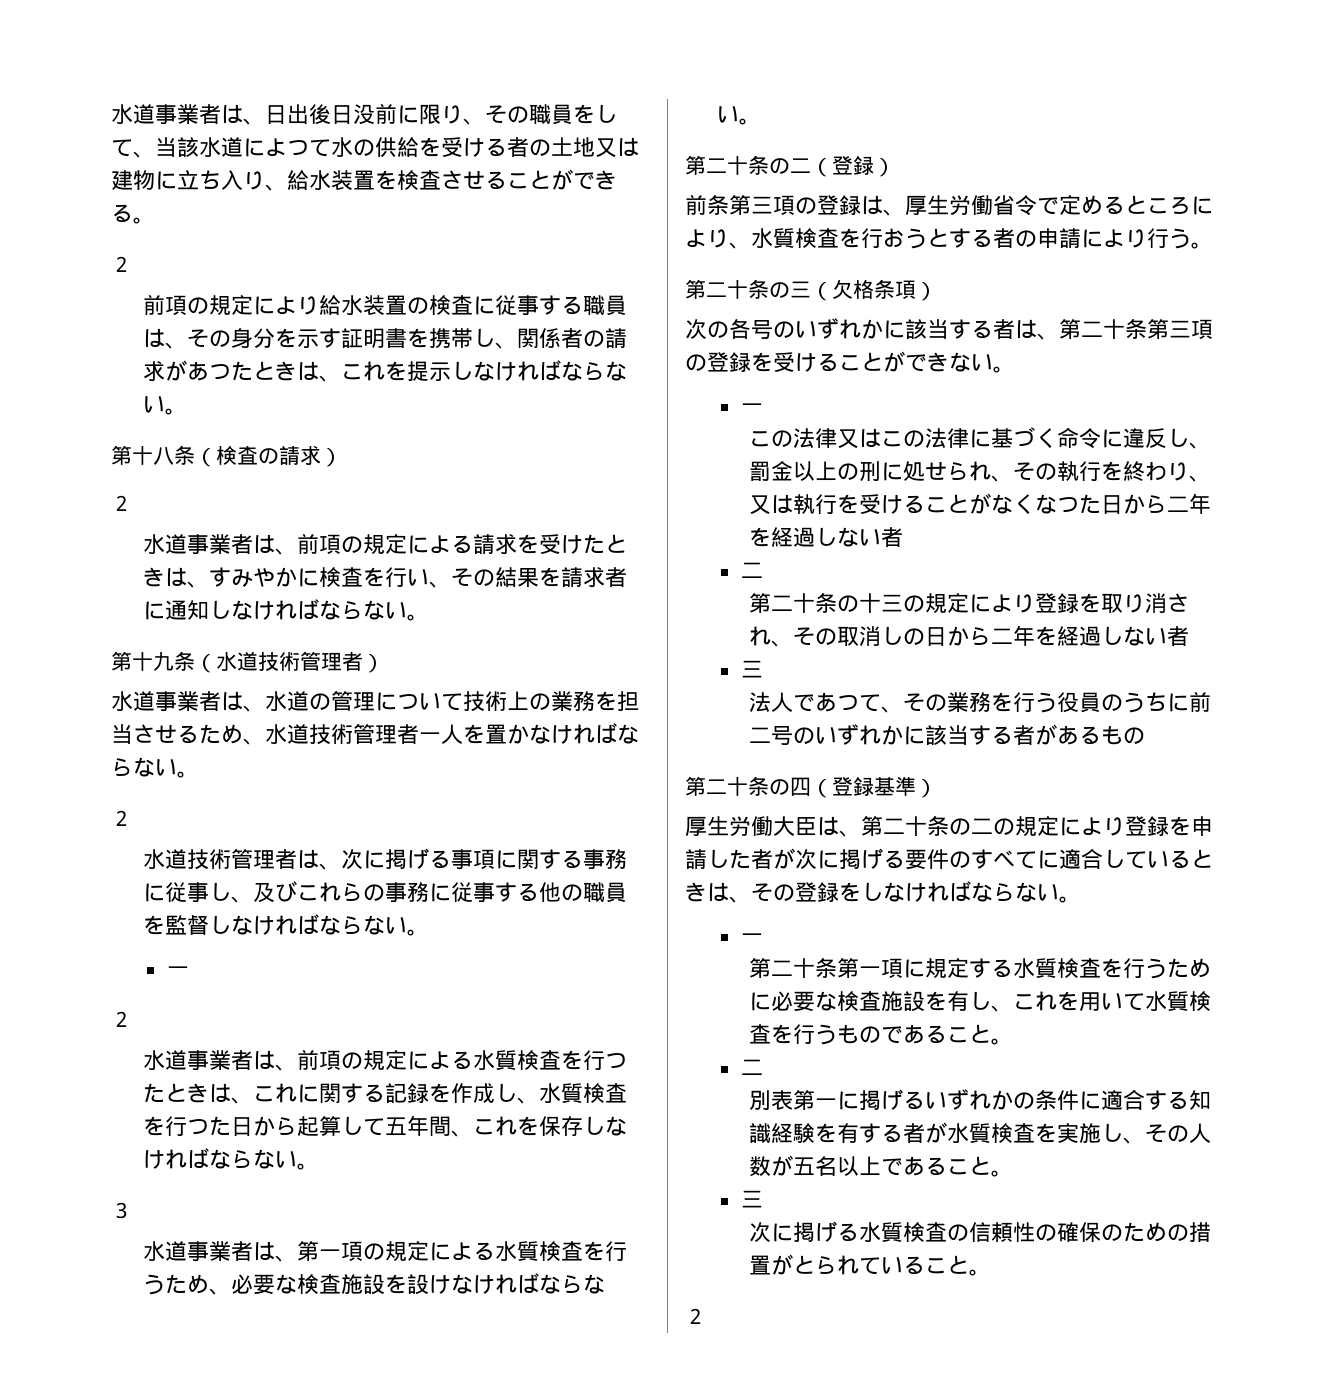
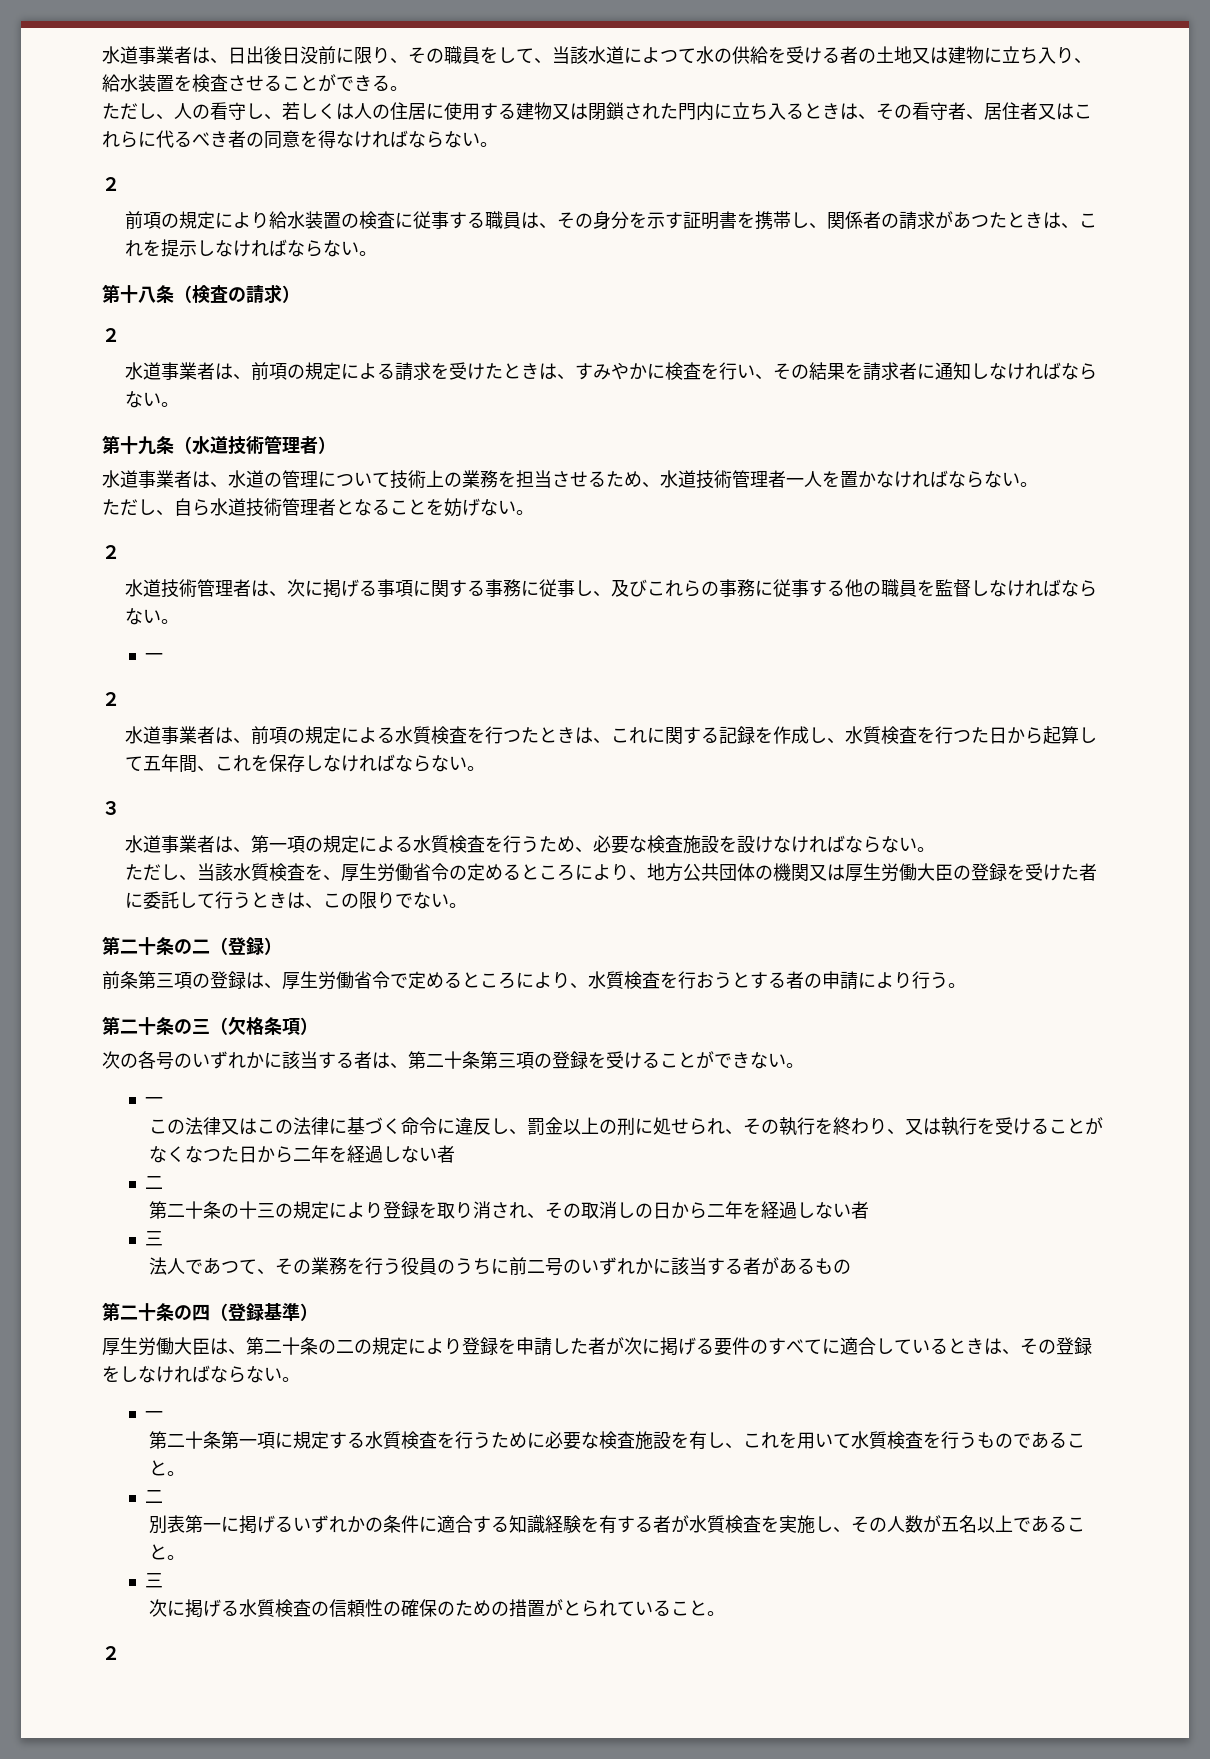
+ ただし、人の看守し、若しくは人の住居に使用する建物又は閉鎖された門内に立ち入るときは、その看守者、居住者又はこれらに代るべき者の同意を得なければならない。
+ ただし、自ら水道技術管理者となることを妨げない。
+ ただし、当該水質検査を、厚生労働省令の定めるところにより、地方公共団体の機関又は厚生労働大臣の登録を受けた者に委託して行うときは、この限りでない。

